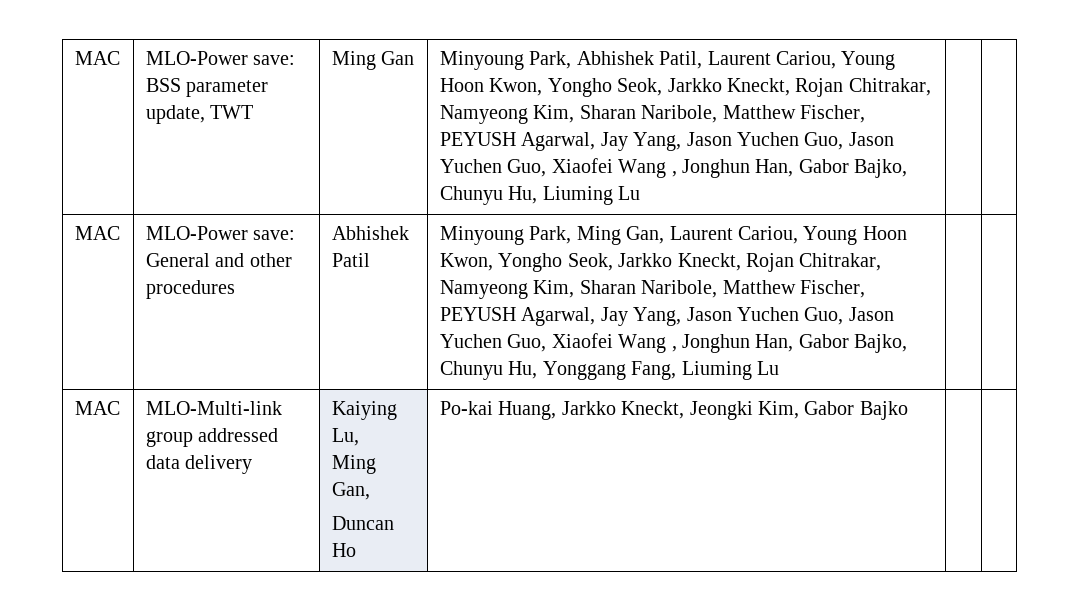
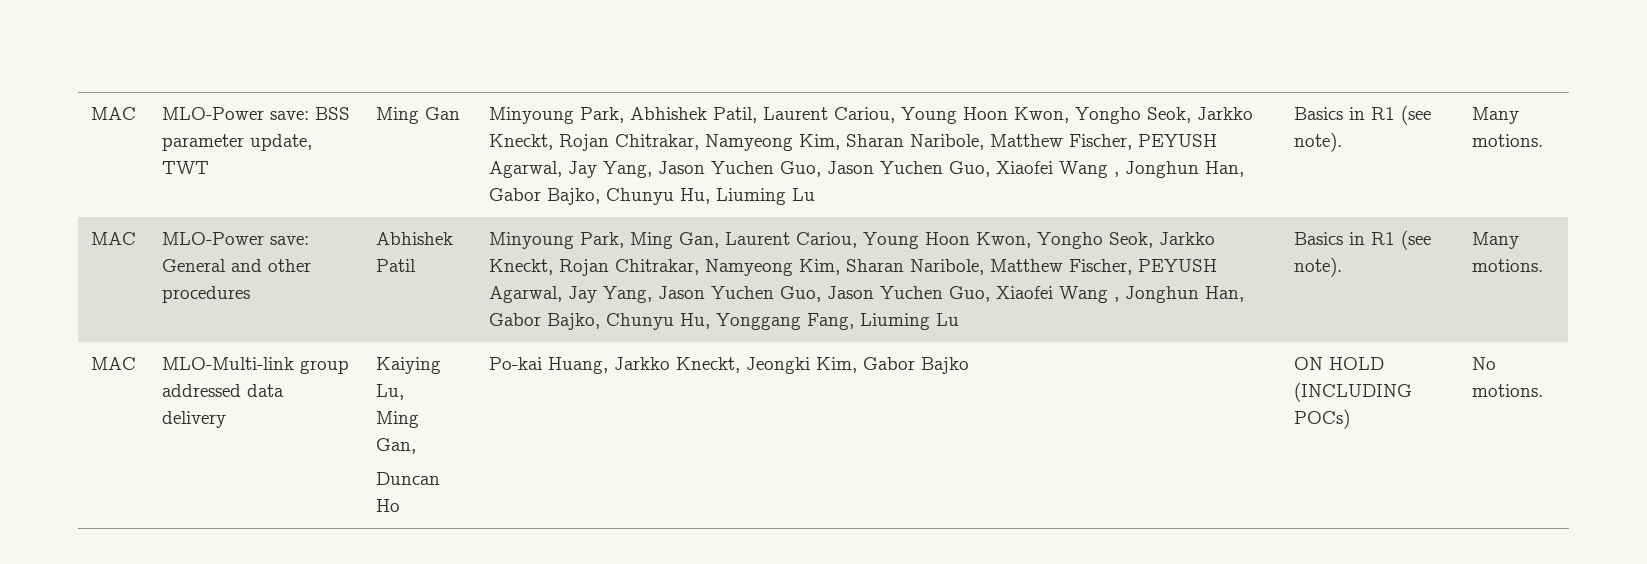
- Minyoung Park, Abhishek Patil, Laurent Cariou, Young Hoon Kwon, Yongho Seok, Jarkko Kneckt, Rojan Chitrakar, Namyeong Kim, Sharan Naribole, Matthew Fischer, PEYUSH Agarwal, Jay Yang, Jason Yuchen Guo, Jason Yuchen Guo, Xiaofei Wang , Jonghun Han, Gabor Bajko, Chunyu Hu, Liuming Lu
+ Minyoung Park, Abhishek Patil, Laurent Cariou, Young Hoon Kwon, Yongho Seok, Jarkko Kneckt, Rojan Chitrakar, Namyeong Kim, Sharan Naribole, Matthew Fischer, PEYUSH Agarwal, Jay Yang, Jason Yuchen Guo, Jason Yuchen Guo, Xiaofei Wang , Jonghun Han, Gabor Bajko, Chunyu Hu, Liuming Lu | Basics in R1 (see note). | Many motions.
- Minyoung Park, Ming Gan, Laurent Cariou, Young Hoon Kwon, Yongho Seok, Jarkko Kneckt, Rojan Chitrakar, Namyeong Kim, Sharan Naribole, Matthew Fischer, PEYUSH Agarwal, Jay Yang, Jason Yuchen Guo, Jason Yuchen Guo, Xiaofei Wang , Jonghun Han, Gabor Bajko, Chunyu Hu, Yonggang Fang, Liuming Lu
+ Minyoung Park, Ming Gan, Laurent Cariou, Young Hoon Kwon, Yongho Seok, Jarkko Kneckt, Rojan Chitrakar, Namyeong Kim, Sharan Naribole, Matthew Fischer, PEYUSH Agarwal, Jay Yang, Jason Yuchen Guo, Jason Yuchen Guo, Xiaofei Wang , Jonghun Han, Gabor Bajko, Chunyu Hu, Yonggang Fang, Liuming Lu | Basics in R1 (see note). | Many motions.
  MAC | MLO-Multi-link group addressed data delivery | Kaiying Lu,
  Ming Gan,
- Duncan Ho | Po-kai Huang, Jarkko Kneckt, Jeongki Kim, Gabor Bajko | |
+ Duncan Ho | Po-kai Huang, Jarkko Kneckt, Jeongki Kim, Gabor Bajko | ON HOLD (INCLUDING POCs) | No motions.

